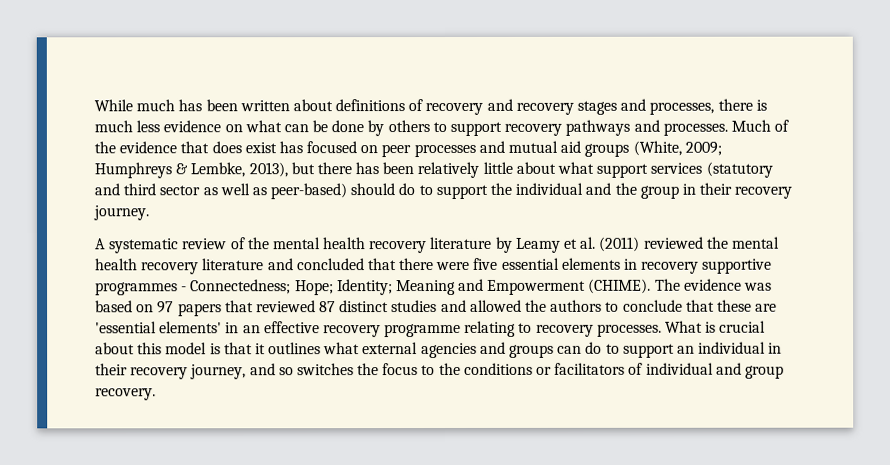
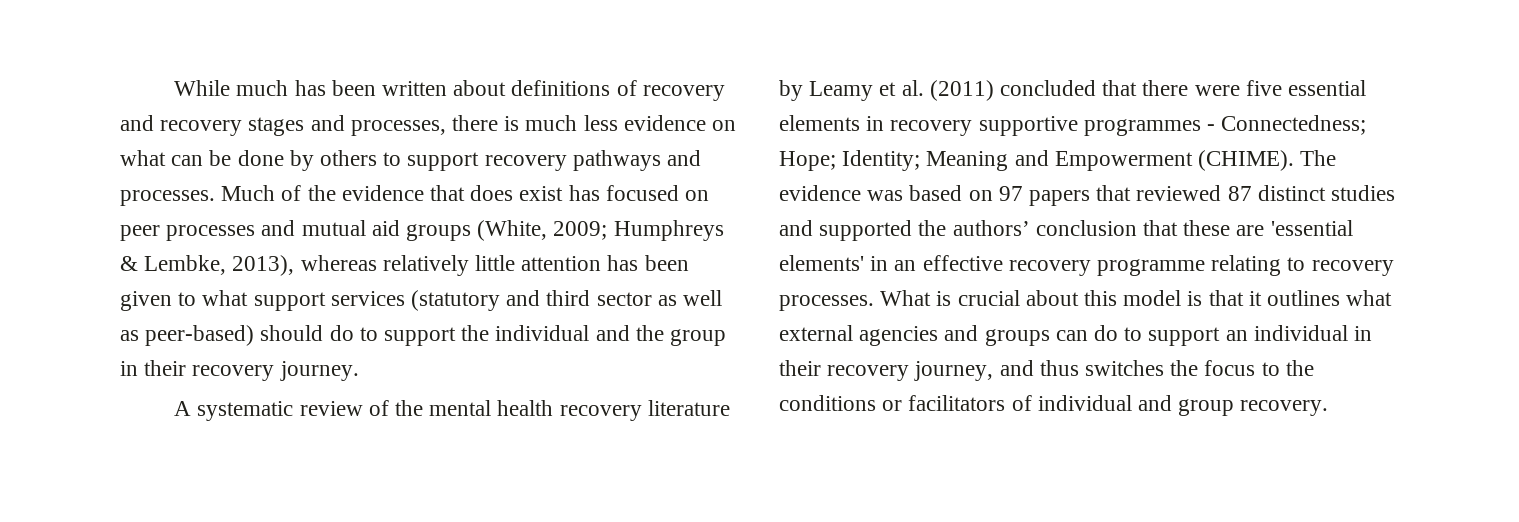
- Much of the evidence that does exist has focused on peer processes and mutual aid groups (White, 2009; Humphreys & Lembke, 2013), but there has been relatively little about what support services (statutory and third sector as well as peer-based) should do to support the individual and the group in their recovery journey.
+ Much of the evidence that does exist has focused on peer processes and mutual aid groups (White, 2009; Humphreys & Lembke, 2013), whereas relatively little attention has been given to what support services (statutory and third sector as well as peer-based) should do to support the individual and the group in their recovery journey.
- A systematic review of the mental health recovery literature by Leamy et al. (2011) reviewed the mental health recovery literature and concluded that there were five essential elements in recovery supportive programmes - Connectedness; Hope; Identity; Meaning and Empowerment (CHIME).
+ A systematic review of the mental health recovery literature by Leamy et al. (2011) concluded that there were five essential elements in recovery supportive programmes - Connectedness; Hope; Identity; Meaning and Empowerment (CHIME).
- The evidence was based on 97 papers that reviewed 87 distinct studies and allowed the authors to conclude that these are 'essential elements' in an effective recovery programme relating to recovery processes.
+ The evidence was based on 97 papers that reviewed 87 distinct studies and supported the authors’ conclusion that these are 'essential elements' in an effective recovery programme relating to recovery processes.
- What is crucial about this model is that it outlines what external agencies and groups can do to support an individual in their recovery journey, and so switches the focus to the conditions or facilitators of individual and group recovery.
+ What is crucial about this model is that it outlines what external agencies and groups can do to support an individual in their recovery journey, and thus switches the focus to the conditions or facilitators of individual and group recovery.

